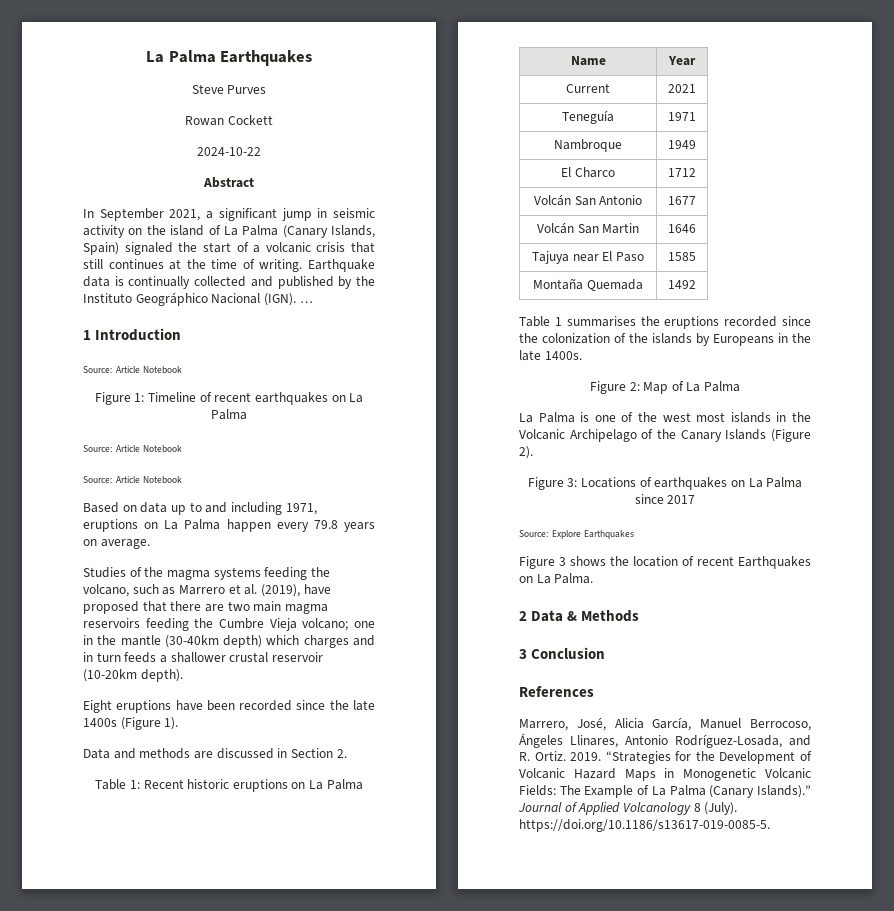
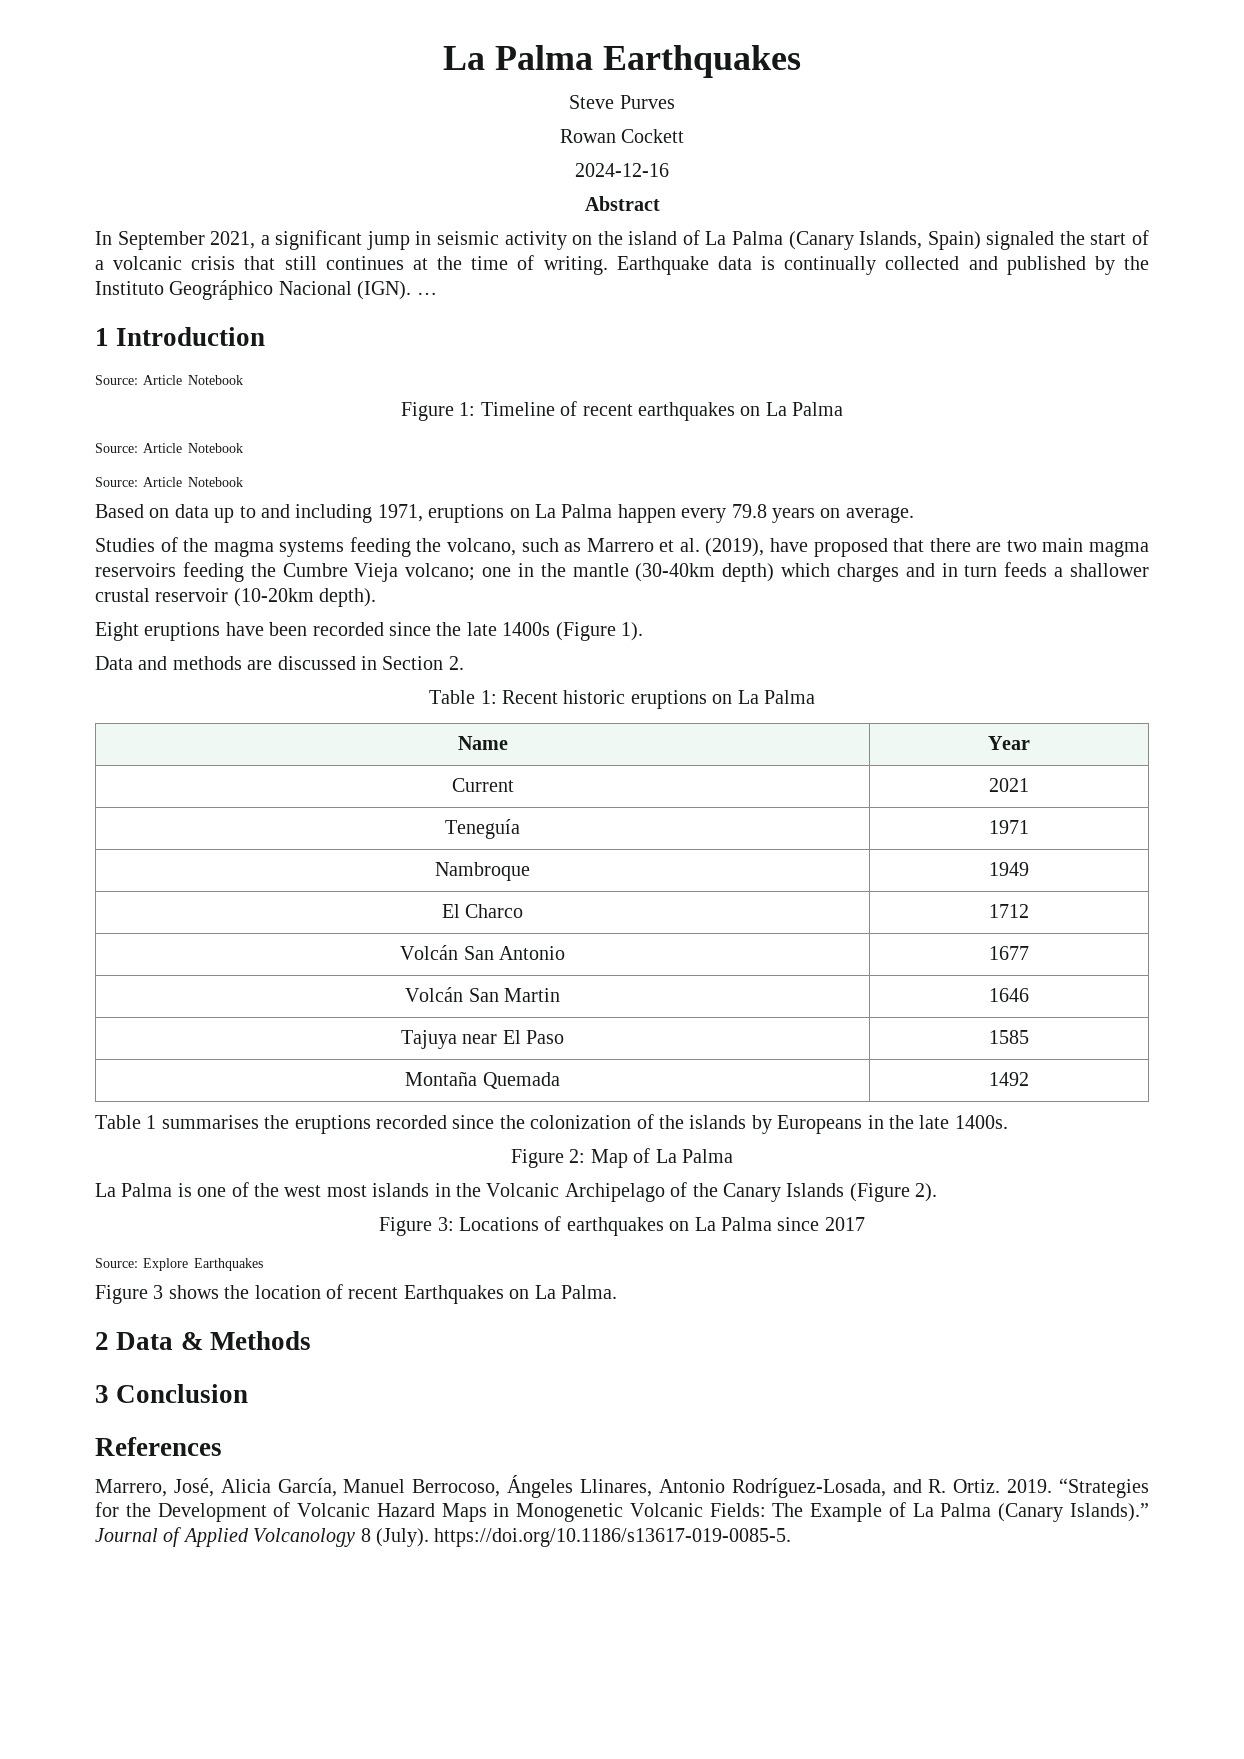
- 2024-10-22
+ 2024-12-16

